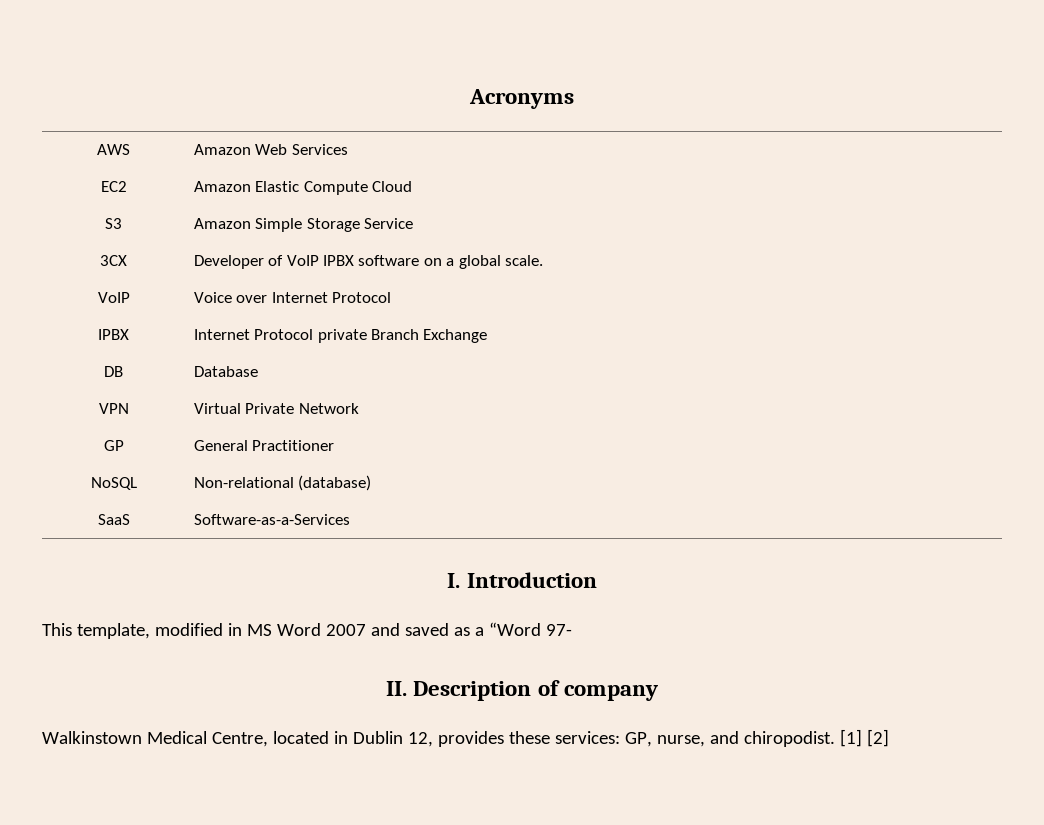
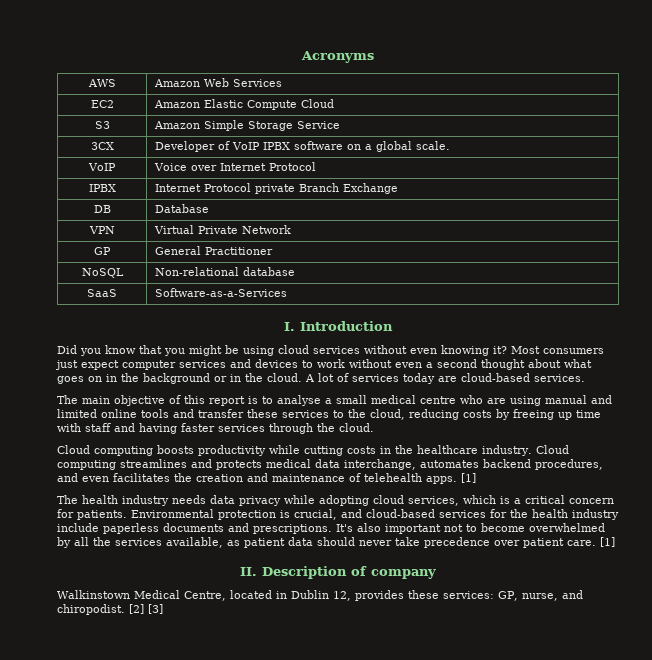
- NoSQL | Non-relational (database)
+ NoSQL | Non-relational database
- This template, modified in MS Word 2007 and saved as a “Word 97-
+ Did you know that you might be using cloud services without even knowing it? Most consumers just expect computer services and devices to work without even a second thought about what goes on in the background or in the cloud. A lot of services today are cloud-based services.
+ The main objective of this report is to analyse a small medical centre who are using manual and limited online tools and transfer these services to the cloud, reducing costs by freeing up time with staff and having faster services through the cloud.
+ Cloud computing boosts productivity while cutting costs in the healthcare industry. Cloud computing streamlines and protects medical data interchange, automates backend procedures, and even facilitates the creation and maintenance of telehealth apps. [1]
+ The health industry needs data privacy while adopting cloud services, which is a critical concern for patients. Environmental protection is crucial, and cloud-based services for the health industry include paperless documents and prescriptions. It's also important not to become overwhelmed by all the services available, as patient data should never take precedence over patient care. [1]
- [1] [2]
+ [2] [3]

